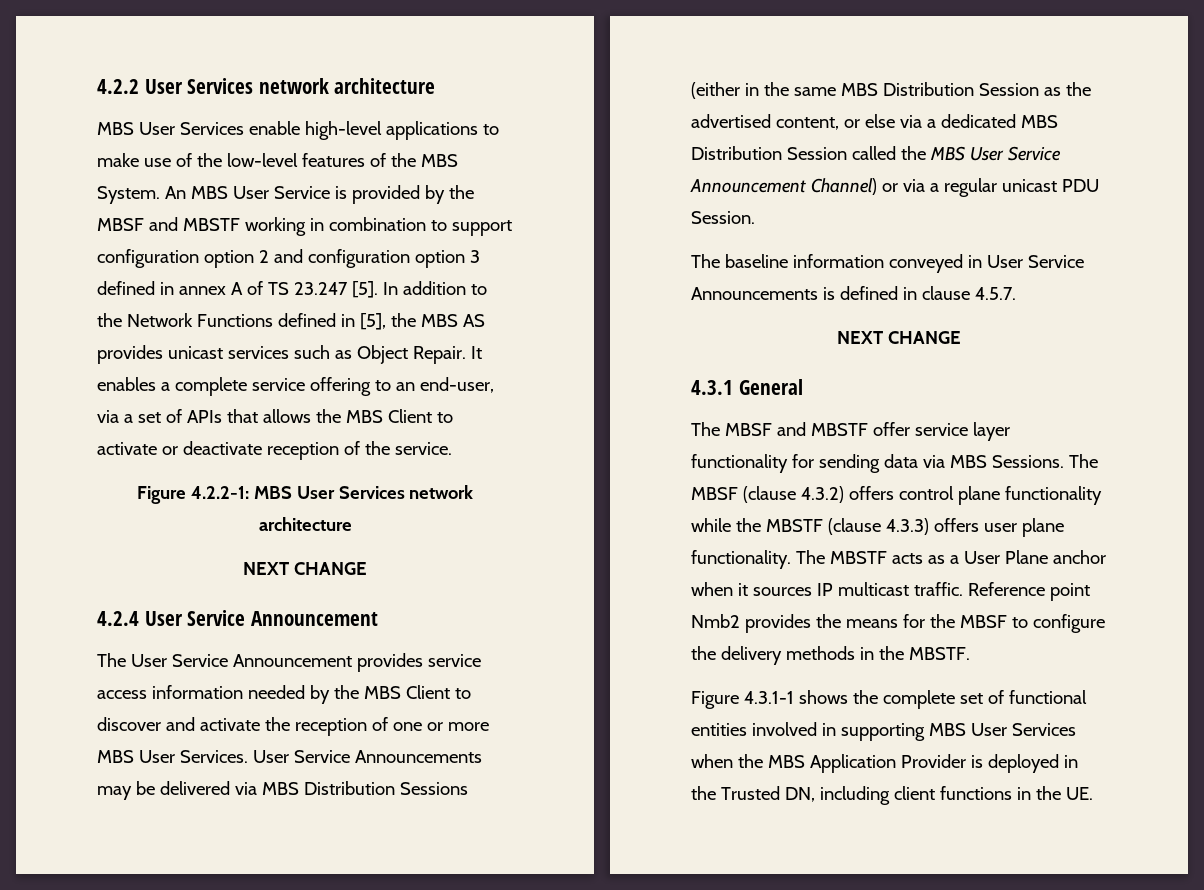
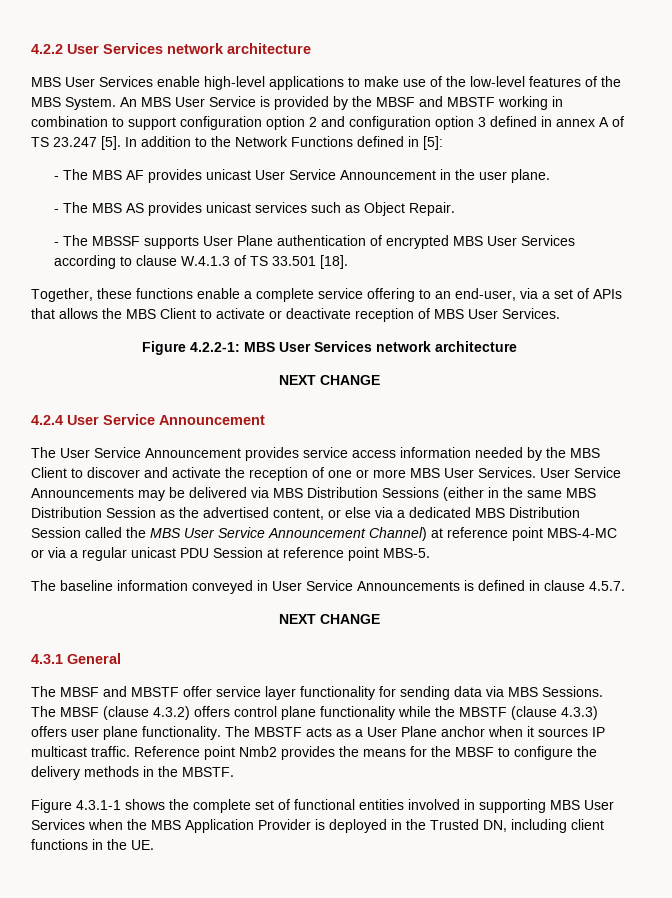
- In addition to the Network Functions defined in [5], the MBS AS provides unicast services such as Object Repair. It enables a complete service offering to an end-user, via a set of APIs that allows the MBS Client to activate or deactivate reception of the service.
+ In addition to the Network Functions defined in [5]:
+ - The MBS AF provides unicast User Service Announcement in the user plane.
+ - The MBS AS provides unicast services such as Object Repair.
+ - The MBSSF supports User Plane authentication of encrypted MBS User Services according to clause W.4.1.3 of TS 33.501 [18].
+ Together, these functions enable a complete service offering to an end-user, via a set of APIs that allows the MBS Client to activate or deactivate reception of MBS User Services.
- User Service Announcements may be delivered via MBS Distribution Sessions (either in the same MBS Distribution Session as the advertised content, or else via a dedicated MBS Distribution Session called the MBS User Service Announcement Channel) or via a regular unicast PDU Session.
+ User Service Announcements may be delivered via MBS Distribution Sessions (either in the same MBS Distribution Session as the advertised content, or else via a dedicated MBS Distribution Session called the MBS User Service Announcement Channel) at reference point MBS-4-MC or via a regular unicast PDU Session at reference point MBS-5.

